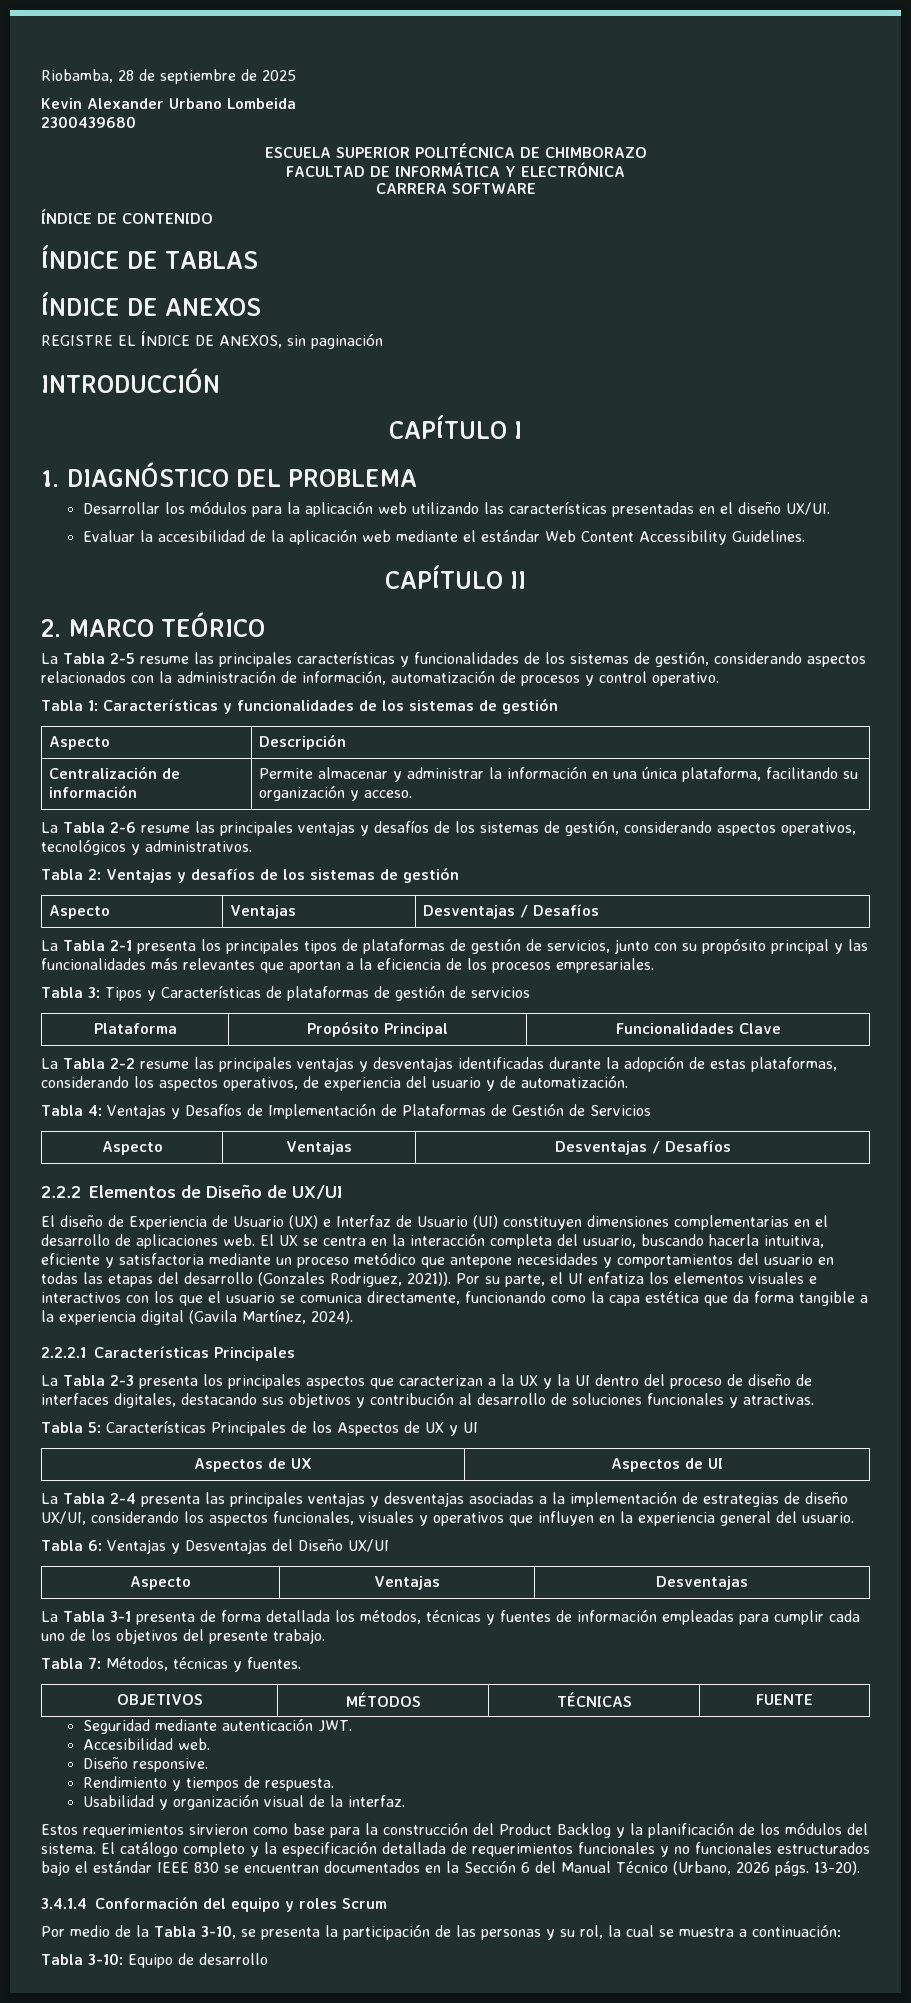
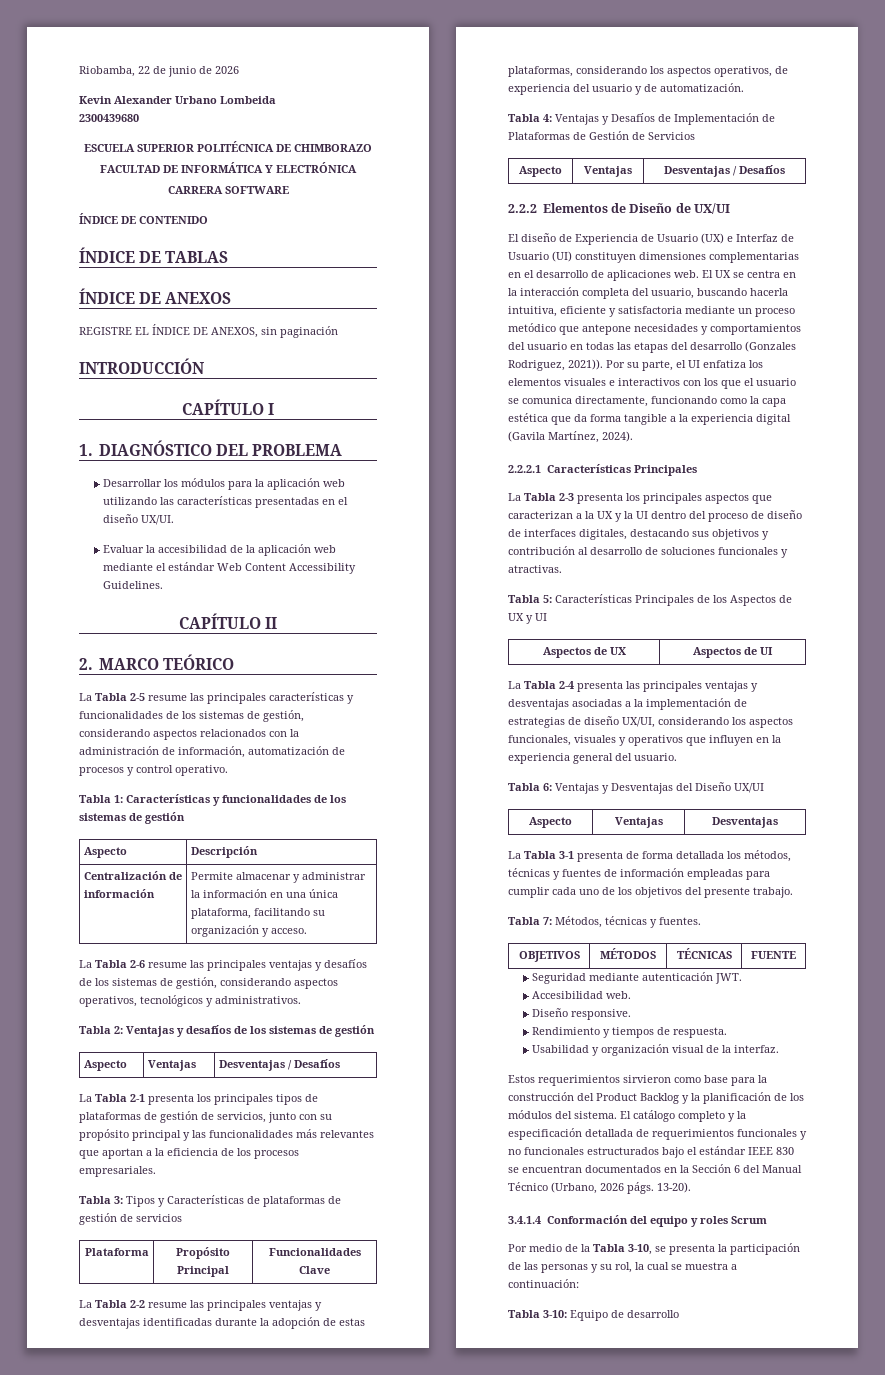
- Riobamba, 28 de septiembre de 2025
+ Riobamba, 22 de junio de 2026

